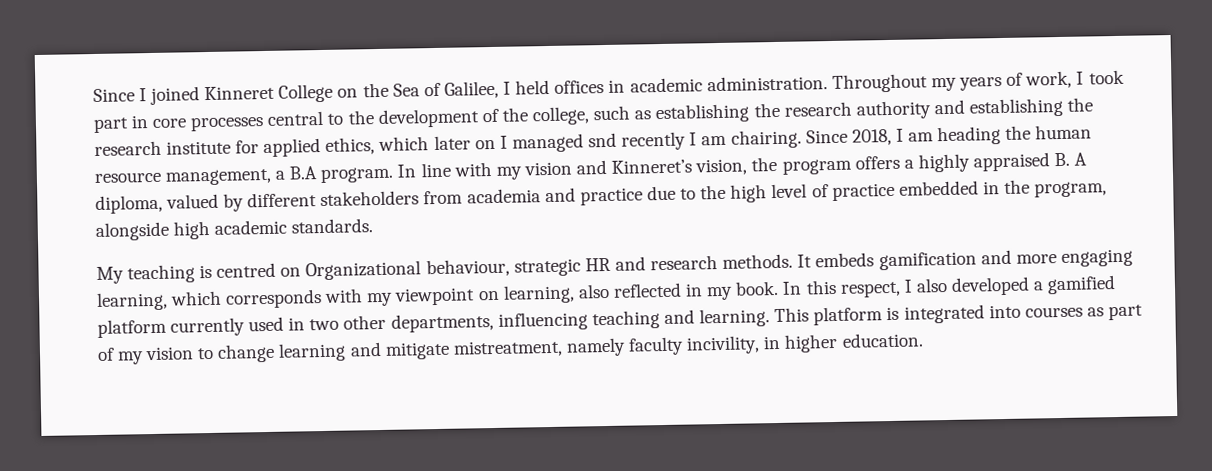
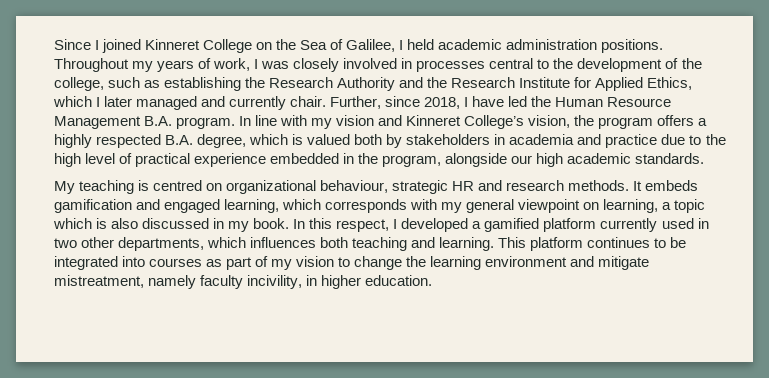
- Since I joined Kinneret College on the Sea of Galilee, I held offices in academic administration.
+ Since I joined Kinneret College on the Sea of Galilee, I held academic administration positions.
- Throughout my years of work, I took part in core processes central to the development of the college, such as establishing the research authority and establishing the research institute for applied ethics, which later on I managed snd recently I am chairing. Since 2018, I am heading the human resource management, a B.A program.
+ Throughout my years of work, I was closely involved in processes central to the development of the college, such as establishing the Research Authority and the Research Institute for Applied Ethics, which I later managed and currently chair. Further, since 2018, I have led the Human Resource Management B.A. program.
- In line with my vision and Kinneret’s vision, the program offers a highly appraised B. A diploma, valued by different stakeholders from academia and practice due to the high level of practice embedded in the program, alongside high academic standards.
+ In line with my vision and Kinneret College’s vision, the program offers a highly respected B.A. degree, which is valued both by stakeholders in academia and practice due to the high level of practical experience embedded in the program, alongside our high academic standards.
- My teaching is centred on Organizational behaviour, strategic HR and research methods.
+ My teaching is centred on organizational behaviour, strategic HR and research methods.
- It embeds gamification and more engaging learning, which corresponds with my viewpoint on learning, also reflected in my book.
+ It embeds gamification and engaged learning, which corresponds with my general viewpoint on learning, a topic which is also discussed in my book.
- In this respect, I also developed a gamified platform currently used in two other departments, influencing teaching and learning.
+ In this respect, I developed a gamified platform currently used in two other departments, which influences both teaching and learning.
- This platform is integrated into courses as part of my vision to change learning and mitigate mistreatment, namely faculty incivility, in higher education.
+ This platform continues to be integrated into courses as part of my vision to change the learning environment and mitigate mistreatment, namely faculty incivility, in higher education.

